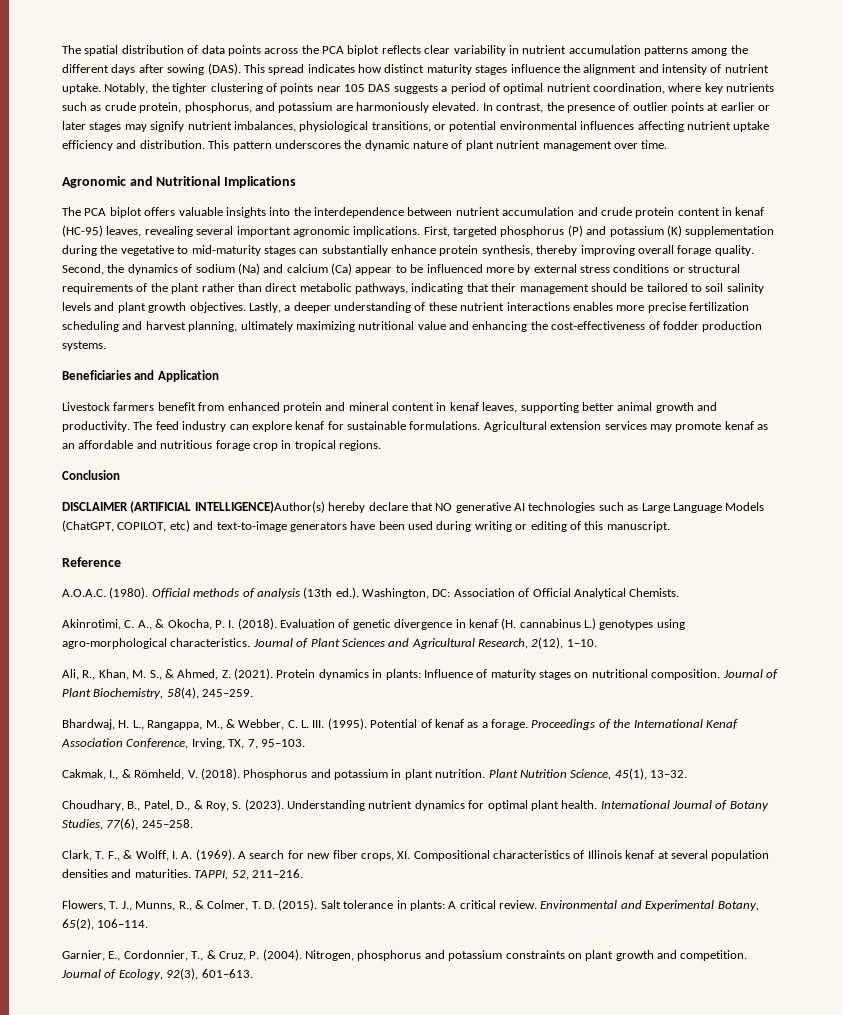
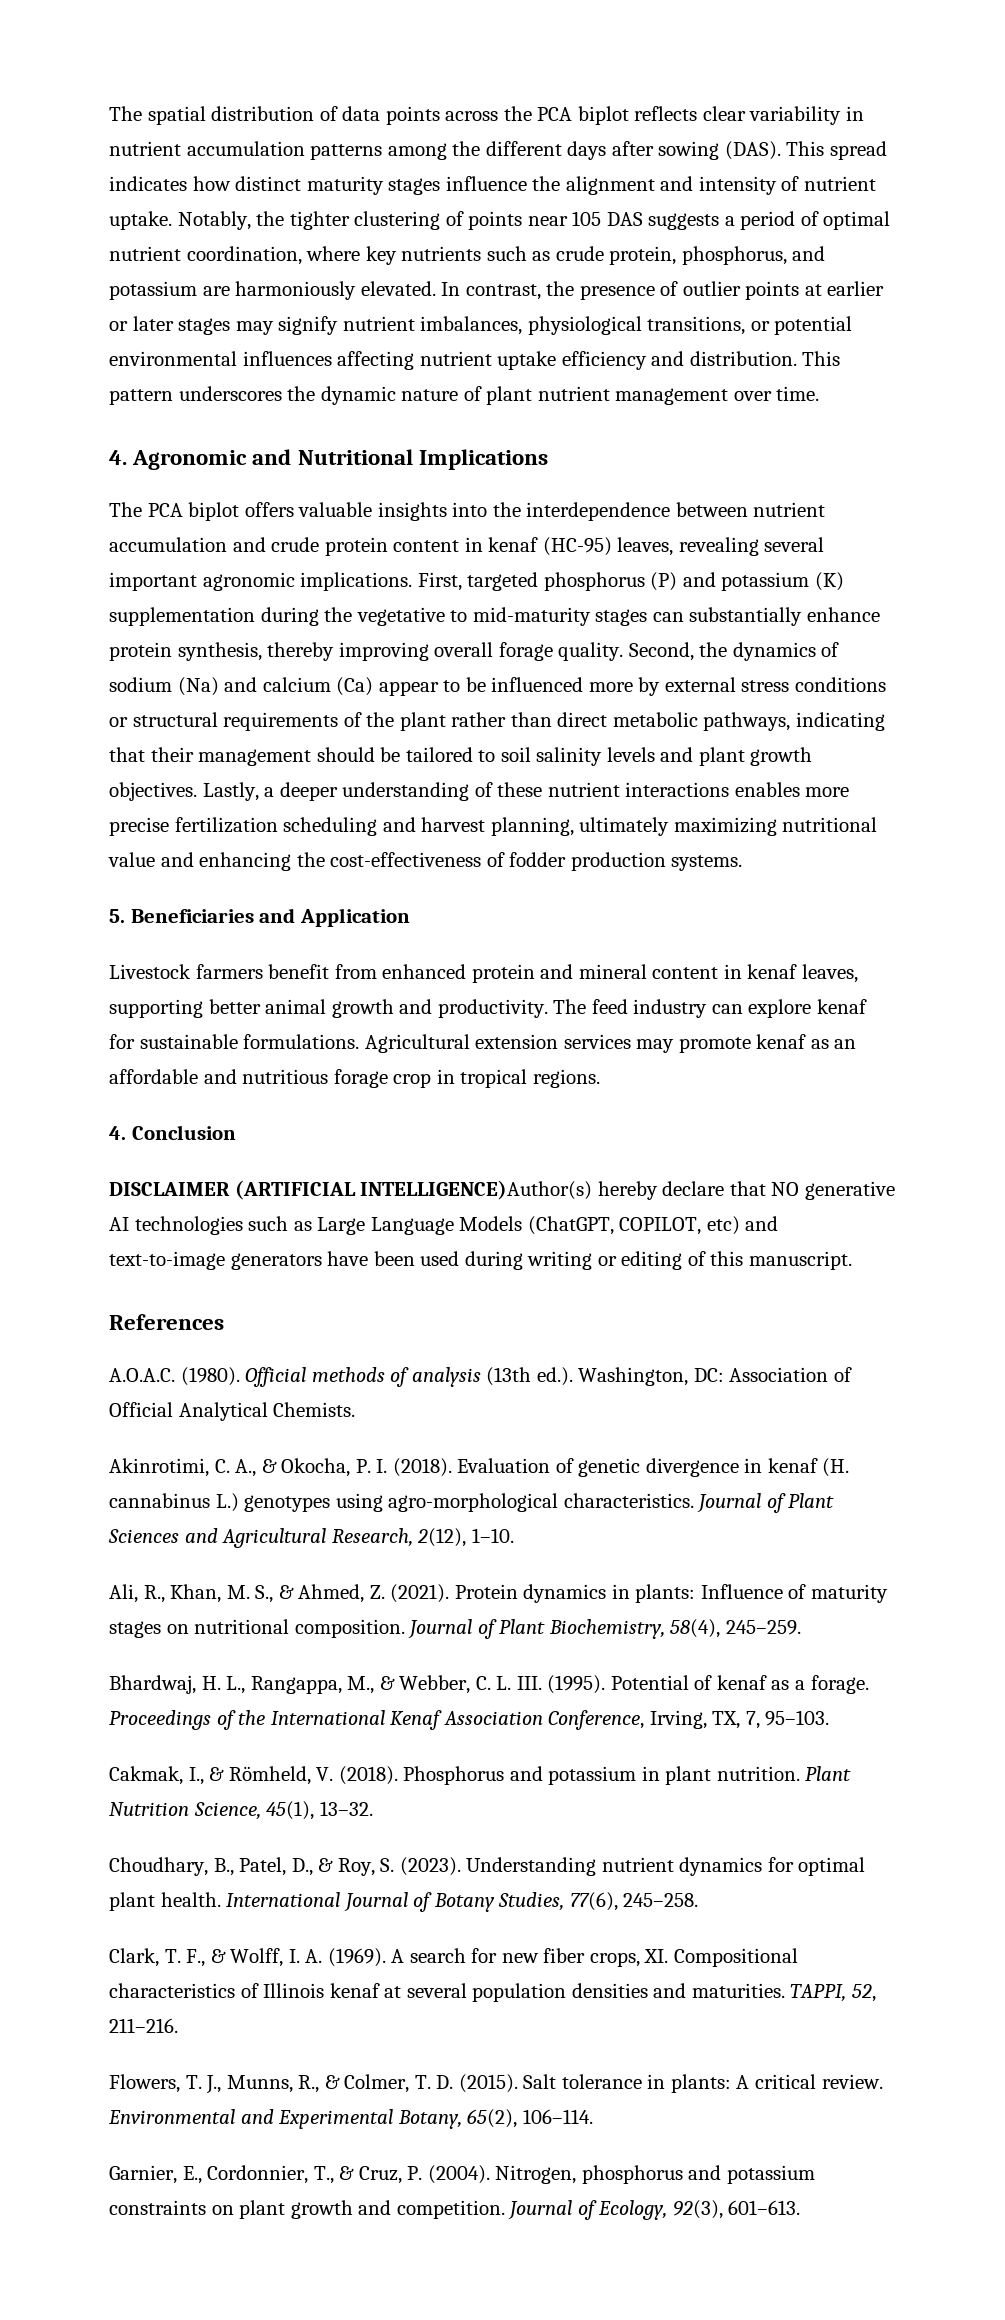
- Agronomic and Nutritional Implications
+ 4. Agronomic and Nutritional Implications
- Beneficiaries and Application
+ 5. Beneficiaries and Application
- Conclusion
+ 4. Conclusion
- Reference
+ References

